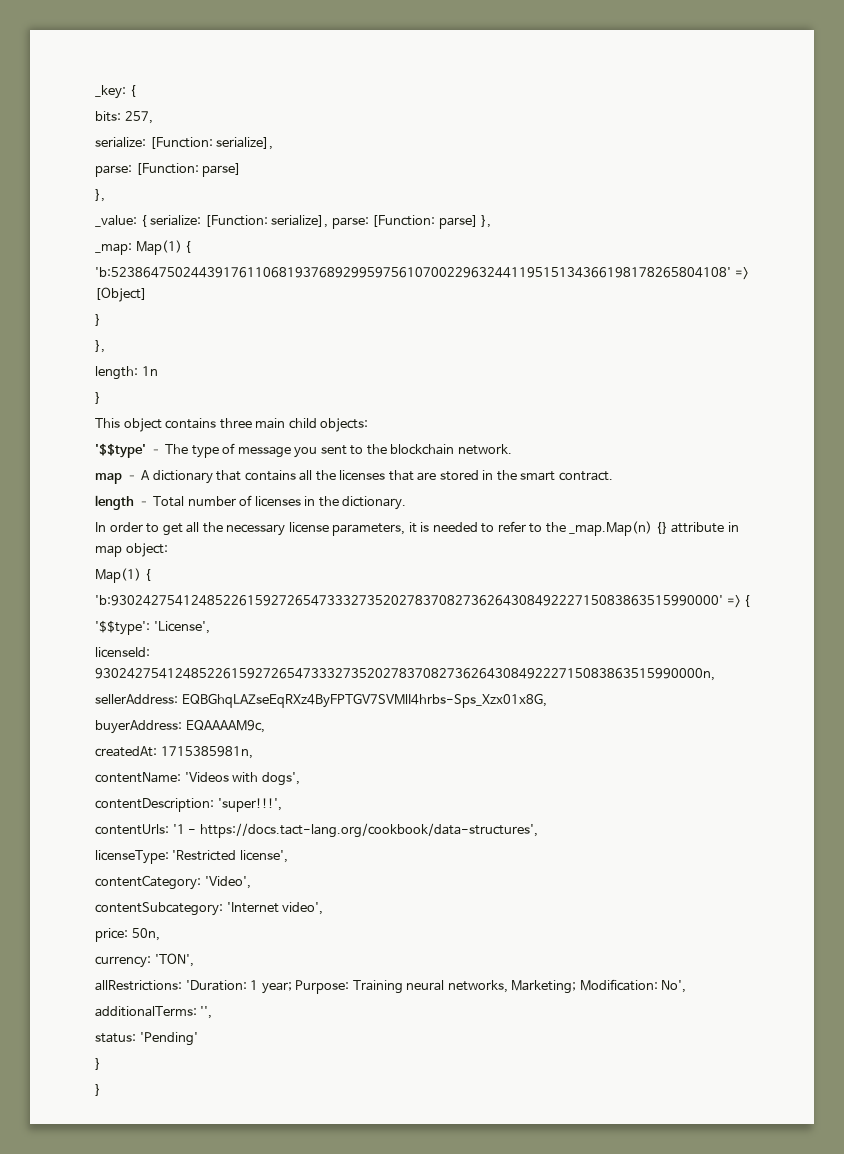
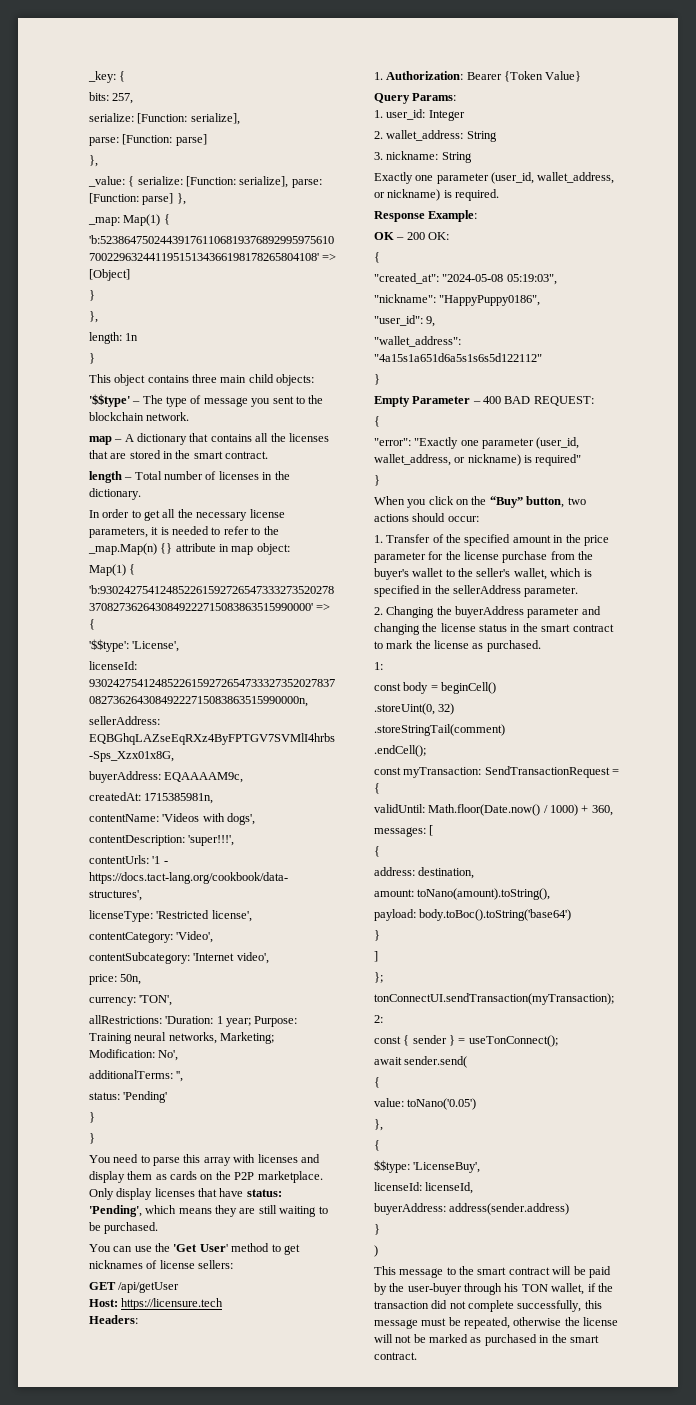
+ You need to parse this array with licenses and display them as cards on the P2P marketplace. Only display licenses that have status: 'Pending', which means they are still waiting to be purchased.
+ You can use the 'Get User' method to get nicknames of license sellers:
+ GET /api/getUser
+ Host: https://licensure.tech
+ Headers:
+ 1. Authorization: Bearer {Token Value}
+ Query Params:
+ 1. user_id: Integer
+ 2. wallet_address: String
+ 3. nickname: String
+ Exactly one parameter (user_id, wallet_address, or nickname) is required.
+ Response Example:
+ OK – 200 OK:
+ {
+ "created_at": "2024-05-08 05:19:03",
+ "nickname": "HappyPuppy0186",
+ "user_id": 9,
+ "wallet_address": "4a15s1a651d6a5s1s6s5d122112"
+ }
+ Empty Parameter – 400 BAD REQUEST:
+ {
+ "error": "Exactly one parameter (user_id, wallet_address, or nickname) is required"
+ }
+ When you click on the “Buy” button, two actions should occur:
+ 1. Transfer of the specified amount in the price parameter for the license purchase from the buyer's wallet to the seller's wallet, which is specified in the sellerAddress parameter.
+ 2. Сhanging the buyerAddress parameter and changing the license status in the smart contract to mark the license as purchased.
+ 1:
+ const body = beginCell()
+ .storeUint(0, 32)
+ .storeStringTail(comment)
+ .endCell();
+ const myTransaction: SendTransactionRequest = {
+ validUntil: Math.floor(Date.now() / 1000) + 360,
+ messages: [
+ {
+ address: destination,
+ amount: toNano(amount).toString(),
+ payload: body.toBoc().toString('base64')
+ }
+ ]
+ };
+ tonConnectUI.sendTransaction(myTransaction);
+ 2:
+ const { sender } = useTonConnect();
+ await sender.send(
+ {
+ value: toNano('0.05')
+ },
+ {
+ $$type: 'LicenseBuy',
+ licenseId: licenseId,
+ buyerAddress: address(sender.address)
+ }
+ )
+ This message to the smart contract will be paid by the user-buyer through his TON wallet, if the transaction did not complete successfully, this message must be repeated, otherwise the license will not be marked as purchased in the smart contract.

